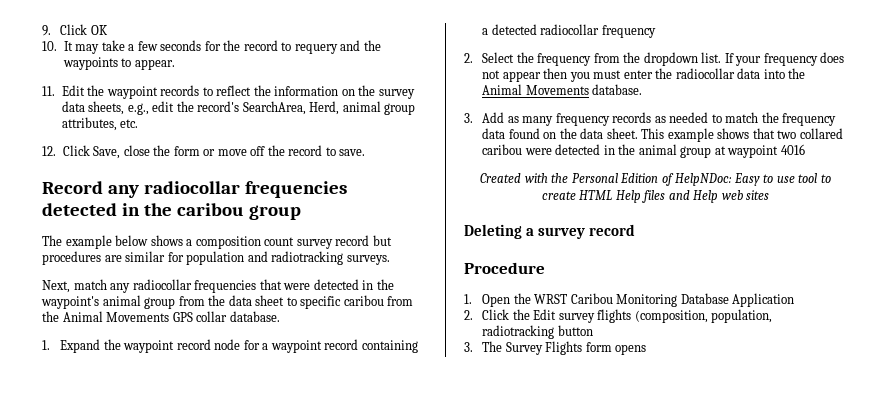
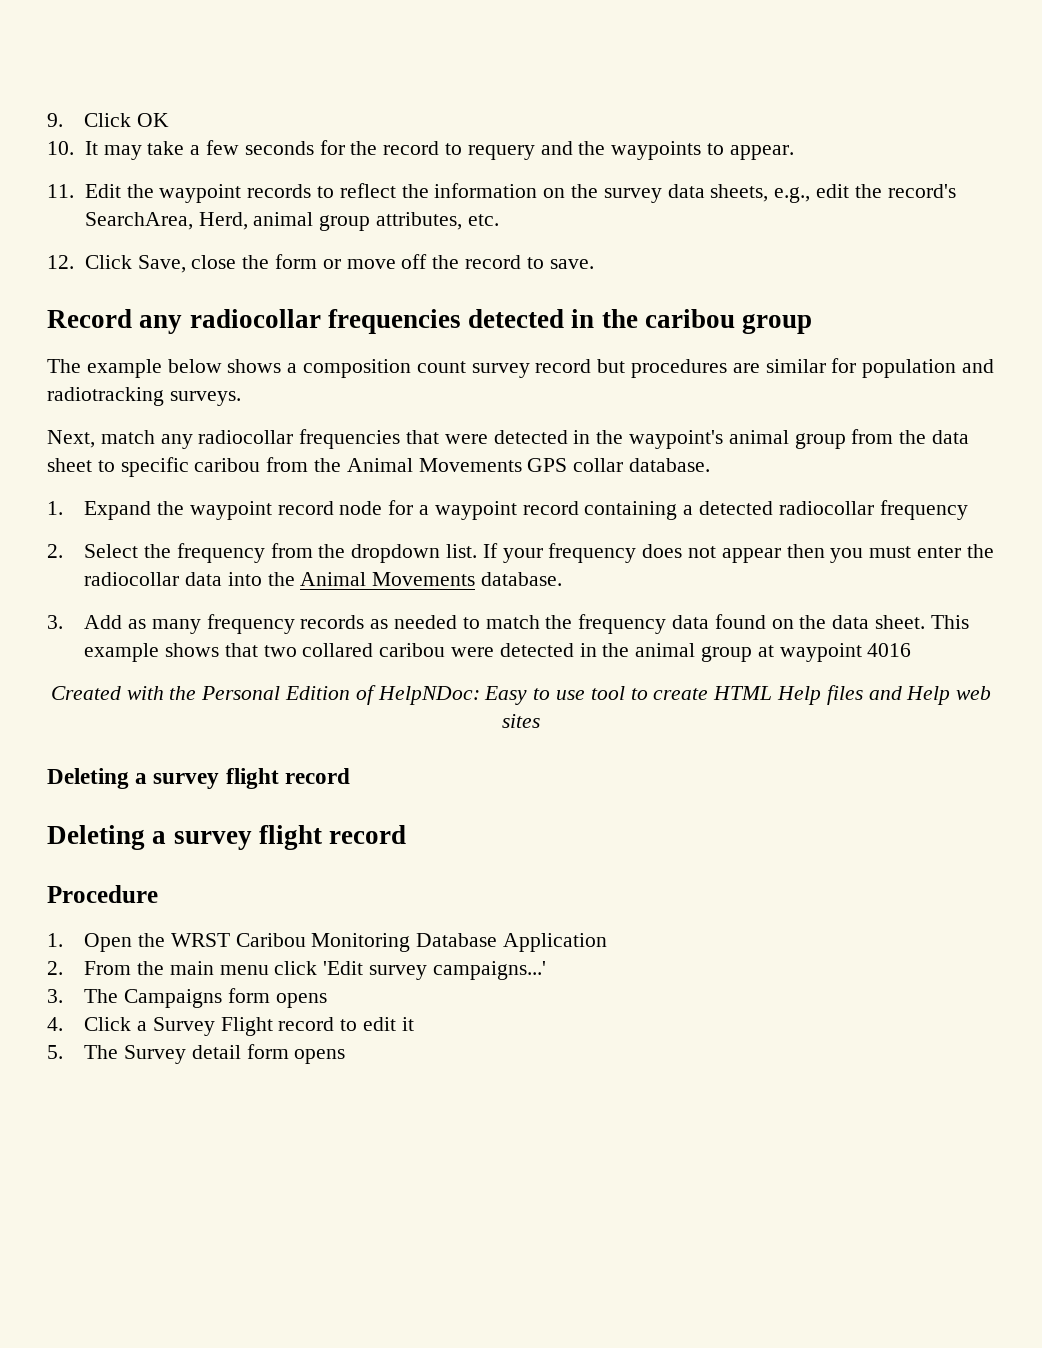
  Created with the Personal Edition of HelpNDoc: Easy to use tool to create HTML Help files and Help web sites
- Deleting a survey record
+ Deleting a survey flight record
+ Deleting a survey flight record
- 2. Click the Edit survey flights (composition, population, radiotracking button
- 3. The Survey Flights form opens
+ 2. From the main menu click 'Edit survey campaigns...'
+ 3. The Campaigns form opens
+ 4. Click a Survey Flight record to edit it
+ 5. The Survey detail form opens

